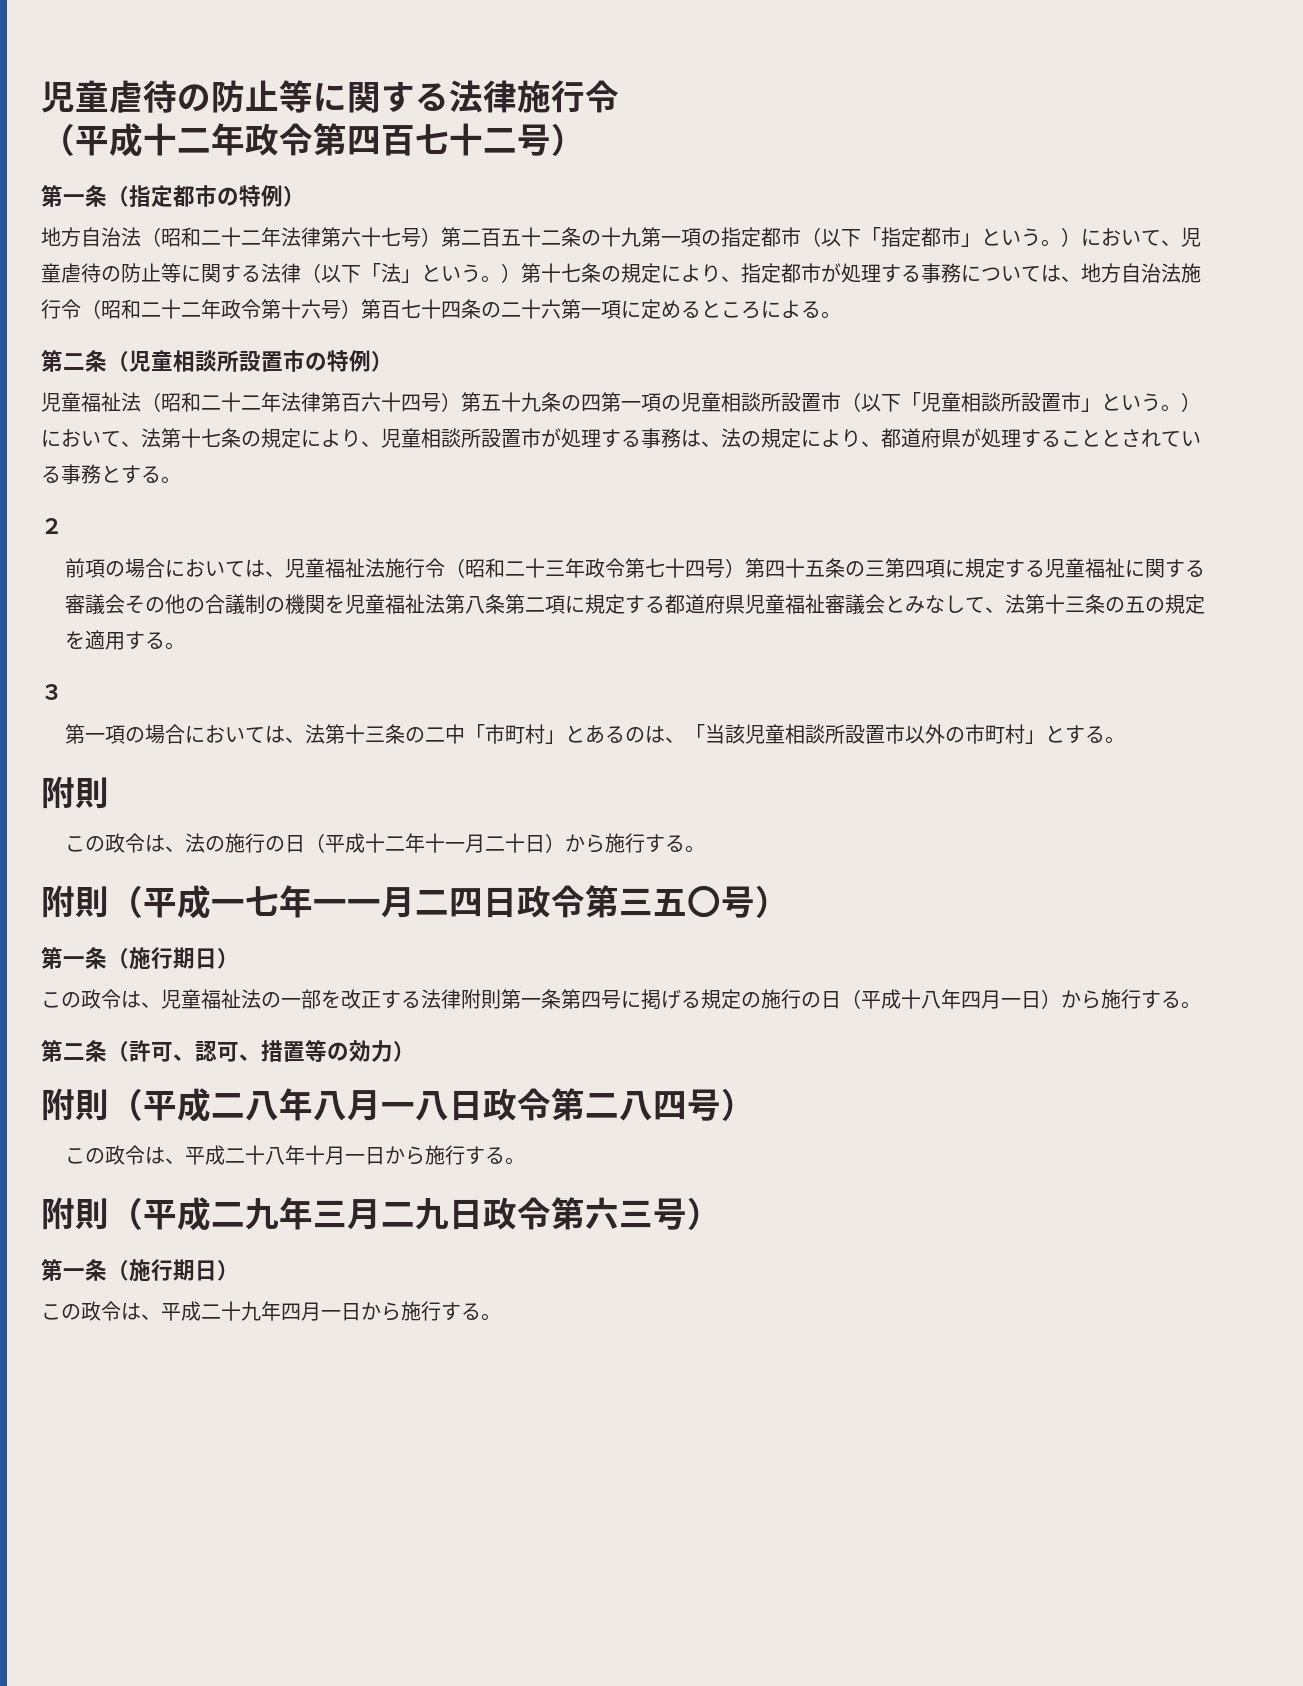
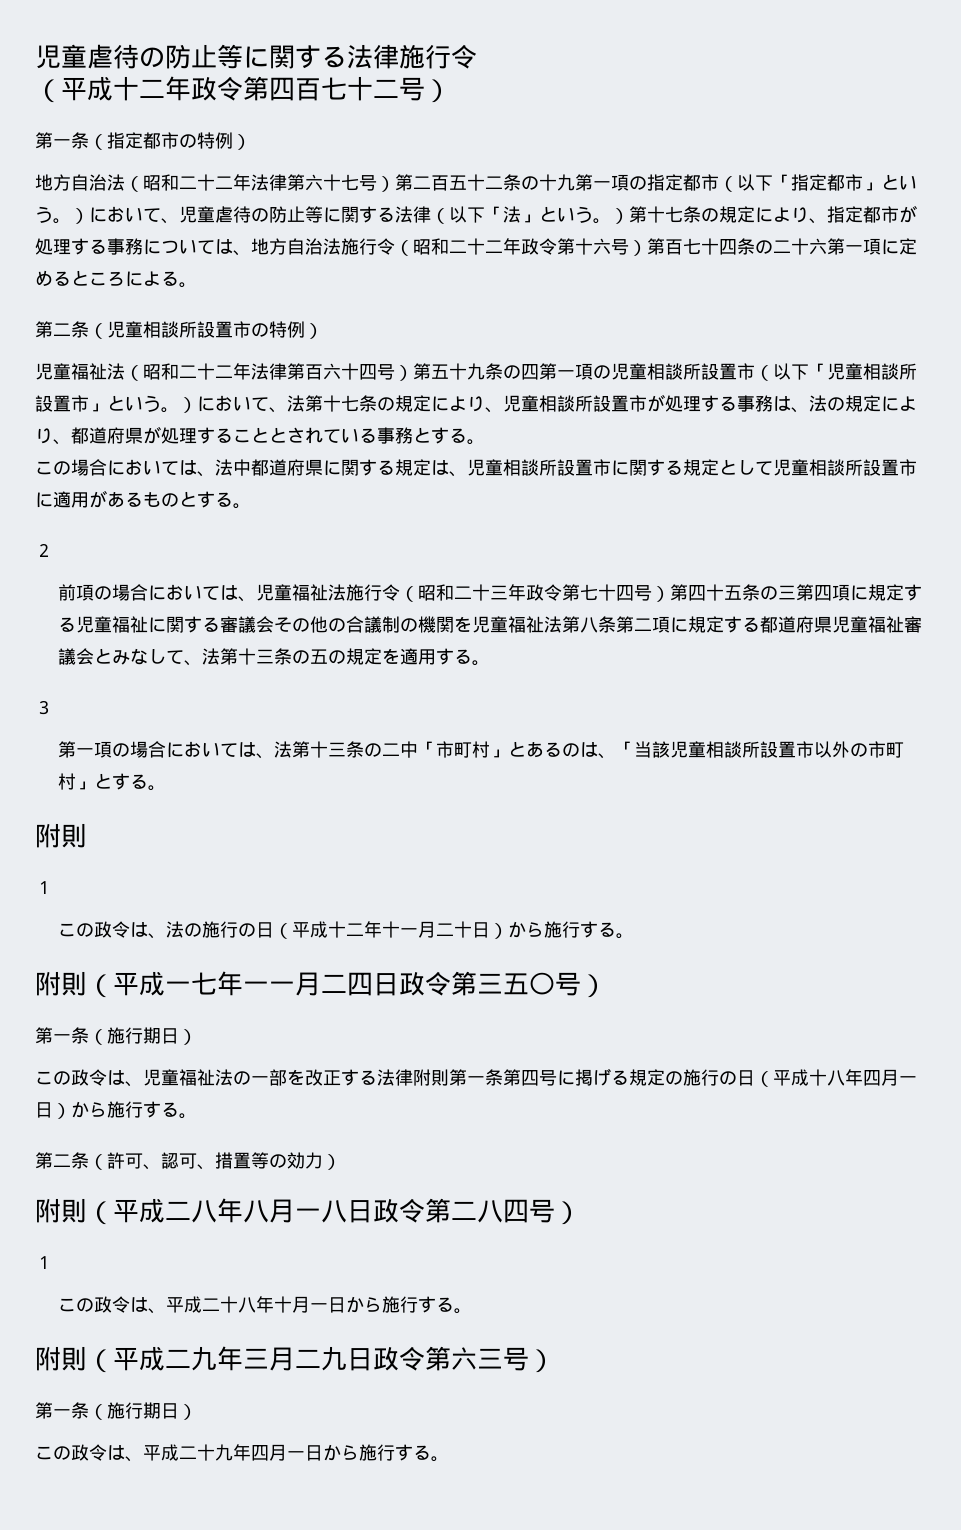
+ この場合においては、法中都道府県に関する規定は、児童相談所設置市に関する規定として児童相談所設置市に適用があるものとする。
  第一項の場合においては、法第十三条の二中「市町村」とあるのは、「当該児童相談所設置市以外の市町村」とする。
  附則
+ １
  附則（平成二八年八月一八日政令第二八四号）
+ １

